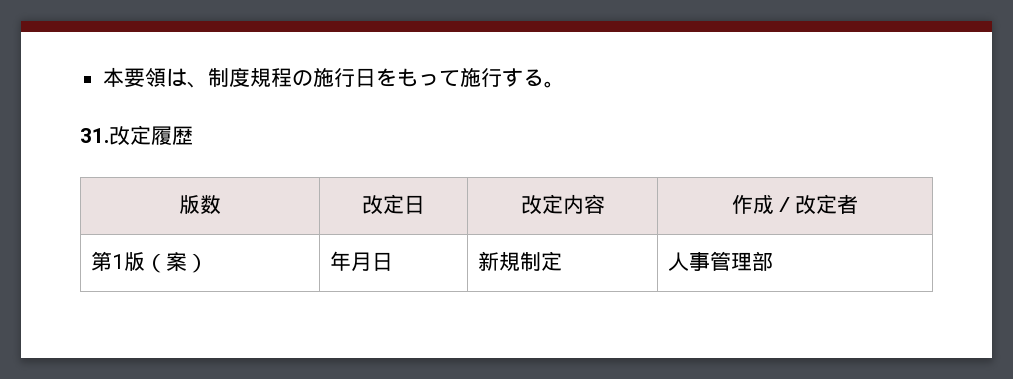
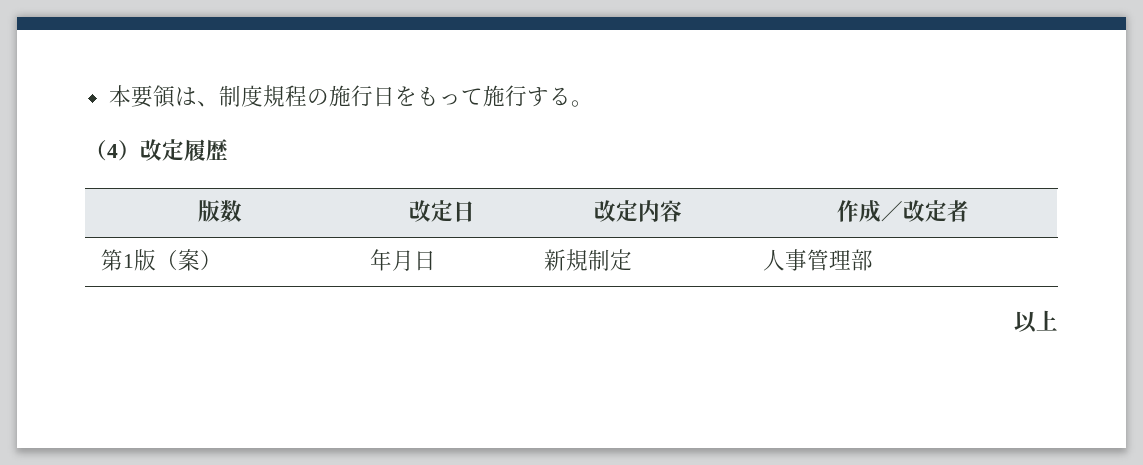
- 31.改定履歴
+ （4）改定履歴
+ 以上

